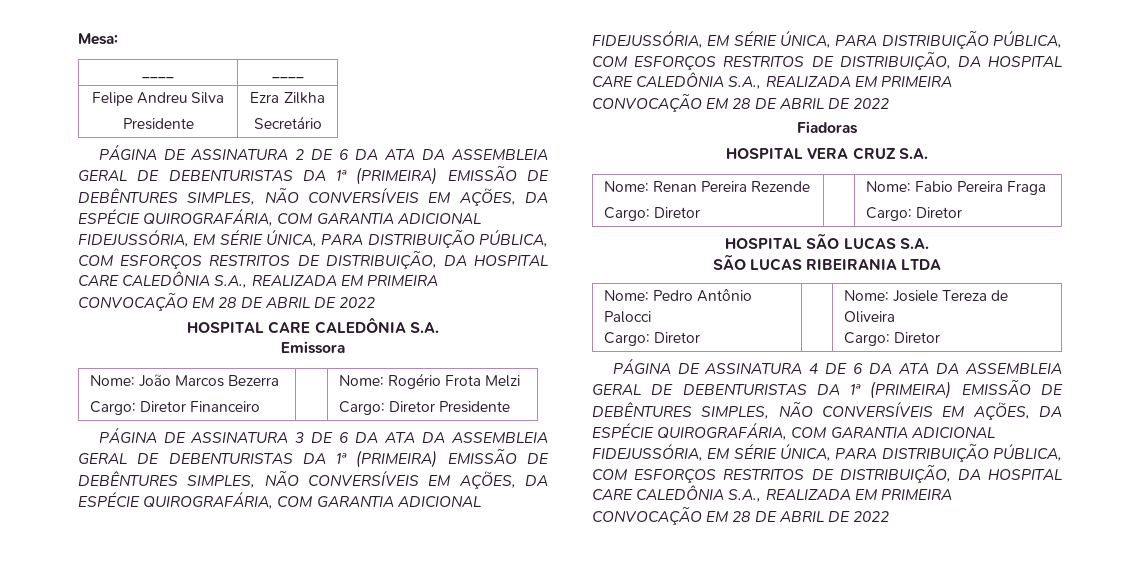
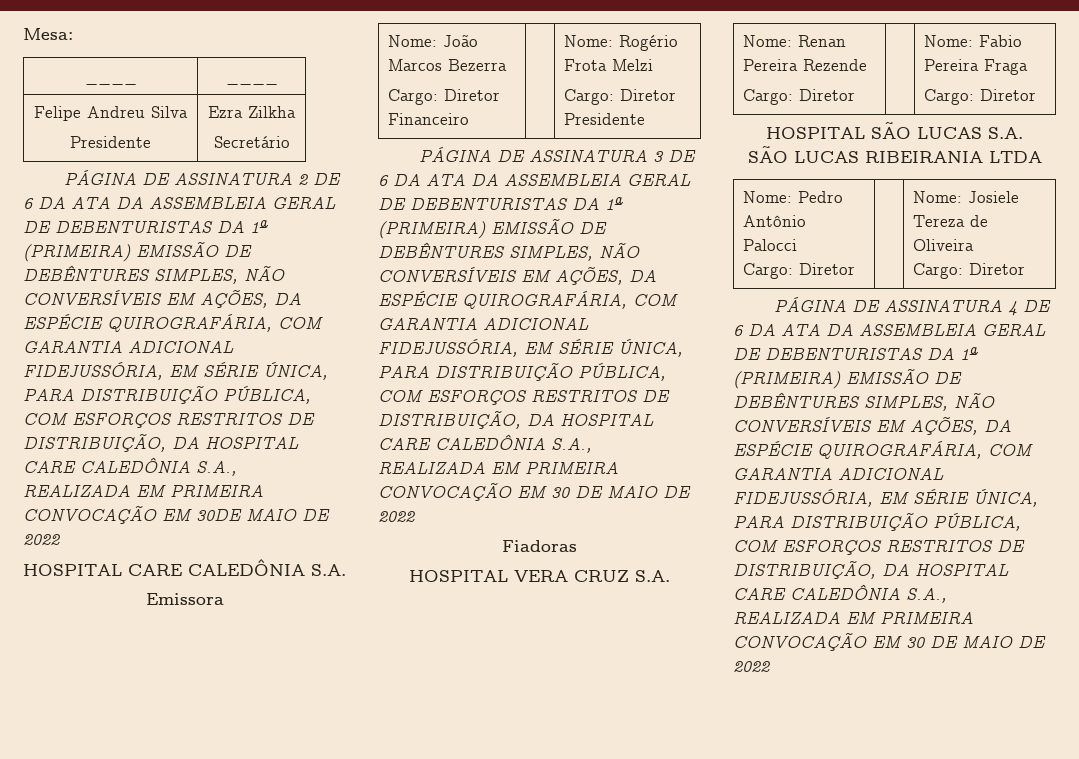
- PÁGINA DE ASSINATURA 2 DE 6 DA ATA DA ASSEMBLEIA GERAL DE DEBENTURISTAS DA 1ª (PRIMEIRA) EMISSÃO DE DEBÊNTURES SIMPLES, NÃO CONVERSÍVEIS EM AÇÕES, DA ESPÉCIE QUIROGRAFÁRIA, COM GARANTIA ADICIONAL FIDEJUSSÓRIA, EM SÉRIE ÚNICA, PARA DISTRIBUIÇÃO PÚBLICA, COM ESFORÇOS RESTRITOS DE DISTRIBUIÇÃO, DA HOSPITAL CARE CALEDÔNIA S.A., REALIZADA EM PRIMEIRA CONVOCAÇÃO EM 28 DE ABRIL DE 2022
+ PÁGINA DE ASSINATURA 2 DE 6 DA ATA DA ASSEMBLEIA GERAL DE DEBENTURISTAS DA 1ª (PRIMEIRA) EMISSÃO DE DEBÊNTURES SIMPLES, NÃO CONVERSÍVEIS EM AÇÕES, DA ESPÉCIE QUIROGRAFÁRIA, COM GARANTIA ADICIONAL FIDEJUSSÓRIA, EM SÉRIE ÚNICA, PARA DISTRIBUIÇÃO PÚBLICA, COM ESFORÇOS RESTRITOS DE DISTRIBUIÇÃO, DA HOSPITAL CARE CALEDÔNIA S.A., REALIZADA EM PRIMEIRA CONVOCAÇÃO EM 30DE MAIO DE 2022
- PÁGINA DE ASSINATURA 3 DE 6 DA ATA DA ASSEMBLEIA GERAL DE DEBENTURISTAS DA 1ª (PRIMEIRA) EMISSÃO DE DEBÊNTURES SIMPLES, NÃO CONVERSÍVEIS EM AÇÕES, DA ESPÉCIE QUIROGRAFÁRIA, COM GARANTIA ADICIONAL FIDEJUSSÓRIA, EM SÉRIE ÚNICA, PARA DISTRIBUIÇÃO PÚBLICA, COM ESFORÇOS RESTRITOS DE DISTRIBUIÇÃO, DA HOSPITAL CARE CALEDÔNIA S.A., REALIZADA EM PRIMEIRA CONVOCAÇÃO EM 28 DE ABRIL DE 2022
+ PÁGINA DE ASSINATURA 3 DE 6 DA ATA DA ASSEMBLEIA GERAL DE DEBENTURISTAS DA 1ª (PRIMEIRA) EMISSÃO DE DEBÊNTURES SIMPLES, NÃO CONVERSÍVEIS EM AÇÕES, DA ESPÉCIE QUIROGRAFÁRIA, COM GARANTIA ADICIONAL FIDEJUSSÓRIA, EM SÉRIE ÚNICA, PARA DISTRIBUIÇÃO PÚBLICA, COM ESFORÇOS RESTRITOS DE DISTRIBUIÇÃO, DA HOSPITAL CARE CALEDÔNIA S.A., REALIZADA EM PRIMEIRA CONVOCAÇÃO EM 30 DE MAIO DE 2022
- PÁGINA DE ASSINATURA 4 DE 6 DA ATA DA ASSEMBLEIA GERAL DE DEBENTURISTAS DA 1ª (PRIMEIRA) EMISSÃO DE DEBÊNTURES SIMPLES, NÃO CONVERSÍVEIS EM AÇÕES, DA ESPÉCIE QUIROGRAFÁRIA, COM GARANTIA ADICIONAL FIDEJUSSÓRIA, EM SÉRIE ÚNICA, PARA DISTRIBUIÇÃO PÚBLICA, COM ESFORÇOS RESTRITOS DE DISTRIBUIÇÃO, DA HOSPITAL CARE CALEDÔNIA S.A., REALIZADA EM PRIMEIRA CONVOCAÇÃO EM 28 DE ABRIL DE 2022
+ PÁGINA DE ASSINATURA 4 DE 6 DA ATA DA ASSEMBLEIA GERAL DE DEBENTURISTAS DA 1ª (PRIMEIRA) EMISSÃO DE DEBÊNTURES SIMPLES, NÃO CONVERSÍVEIS EM AÇÕES, DA ESPÉCIE QUIROGRAFÁRIA, COM GARANTIA ADICIONAL FIDEJUSSÓRIA, EM SÉRIE ÚNICA, PARA DISTRIBUIÇÃO PÚBLICA, COM ESFORÇOS RESTRITOS DE DISTRIBUIÇÃO, DA HOSPITAL CARE CALEDÔNIA S.A., REALIZADA EM PRIMEIRA CONVOCAÇÃO EM 30 DE MAIO DE 2022

